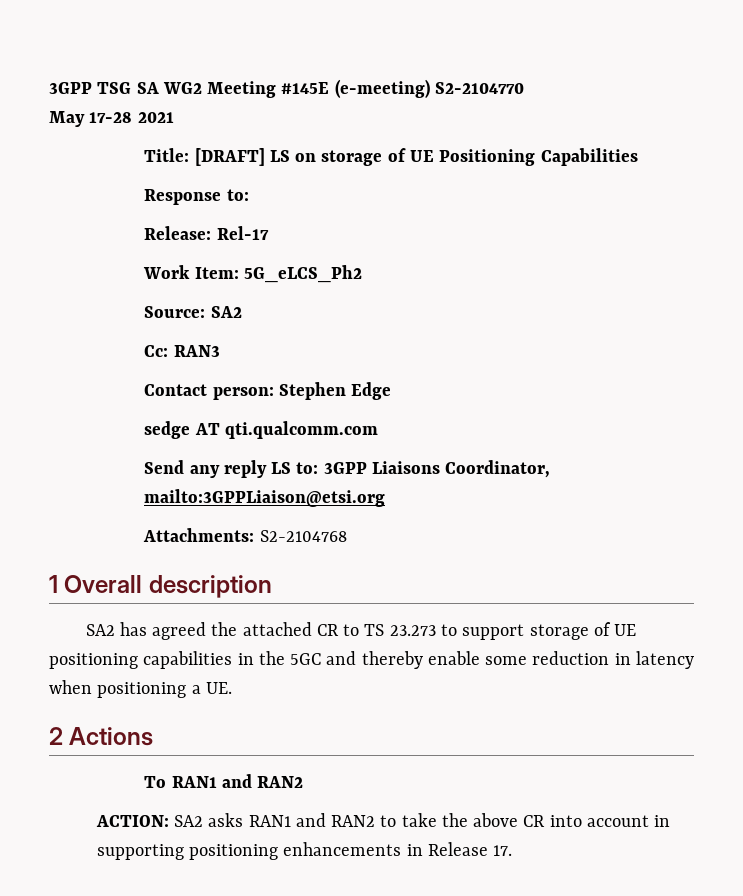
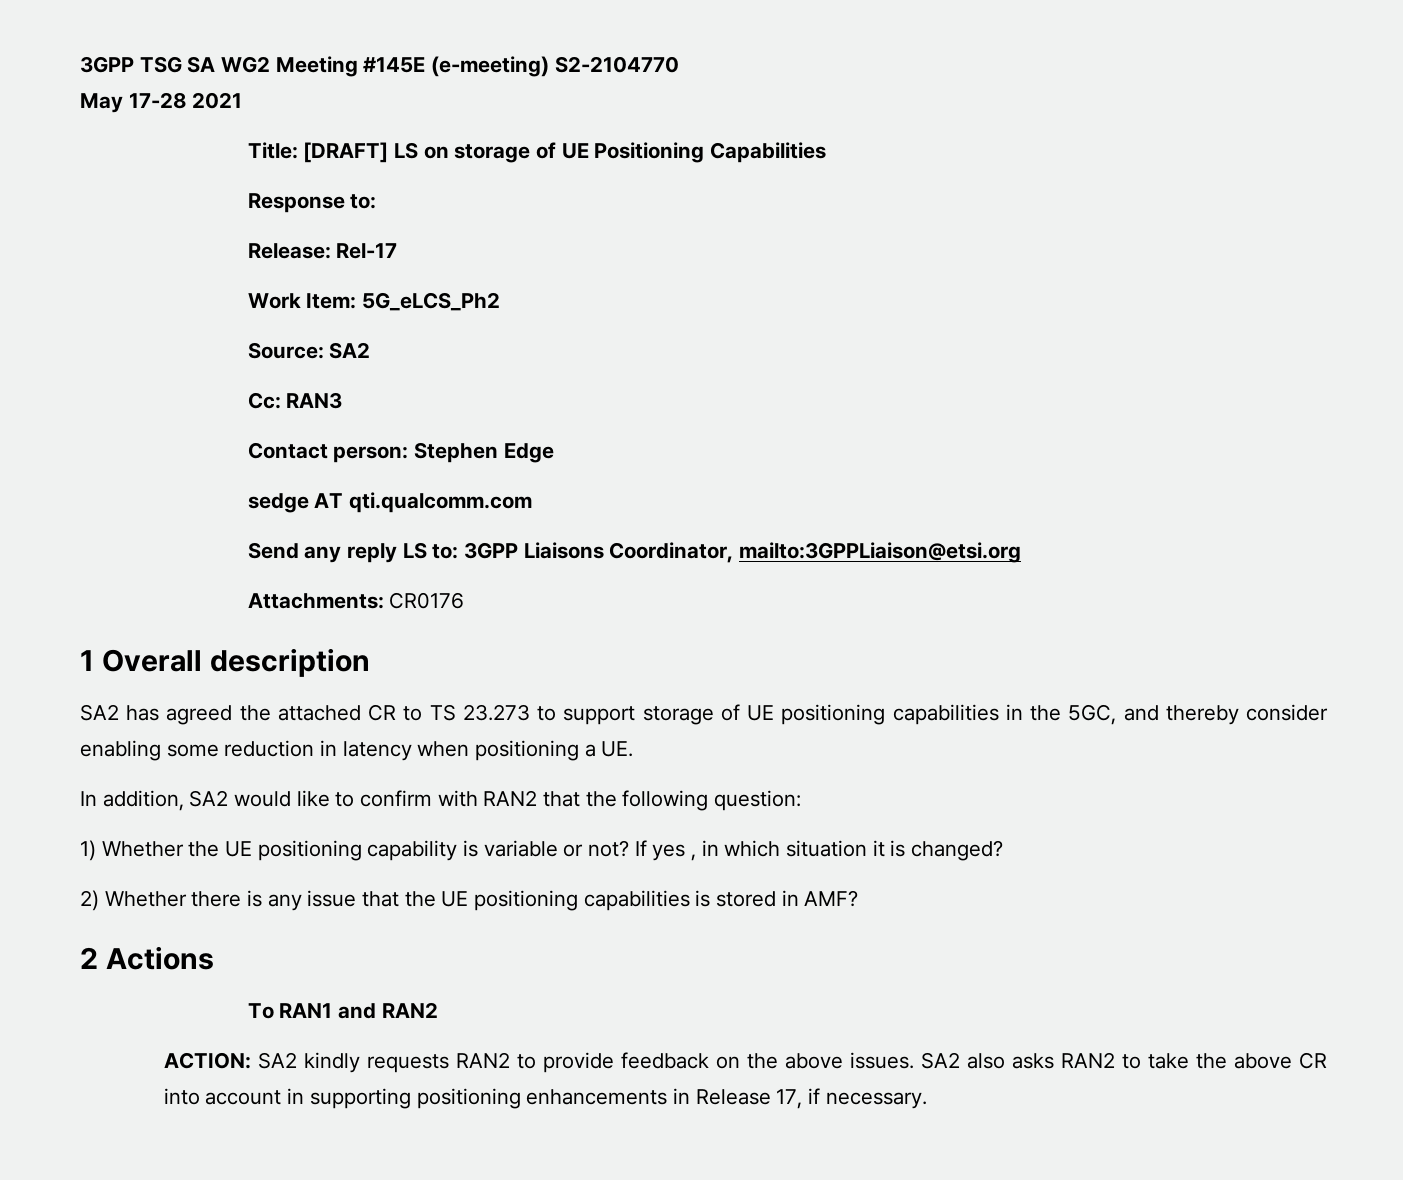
- Attachments: S2-2104768
+ Attachments: CR0176
- SA2 has agreed the attached CR to TS 23.273 to support storage of UE positioning capabilities in the 5GC and thereby enable some reduction in latency when positioning a UE.
+ SA2 has agreed the attached CR to TS 23.273 to support storage of UE positioning capabilities in the 5GC, and thereby consider enabling some reduction in latency when positioning a UE.
+ In addition, SA2 would like to confirm with RAN2 that the following question:
+ 1) Whether the UE positioning capability is variable or not? If yes , in which situation it is changed?
+ 2) Whether there is any issue that the UE positioning capabilities is stored in AMF?
- ACTION: SA2 asks RAN1 and RAN2 to take the above CR into account in supporting positioning enhancements in Release 17.
+ ACTION: SA2 kindly requests RAN2 to provide feedback on the above issues. SA2 also asks RAN2 to take the above CR into account in supporting positioning enhancements in Release 17, if necessary.

